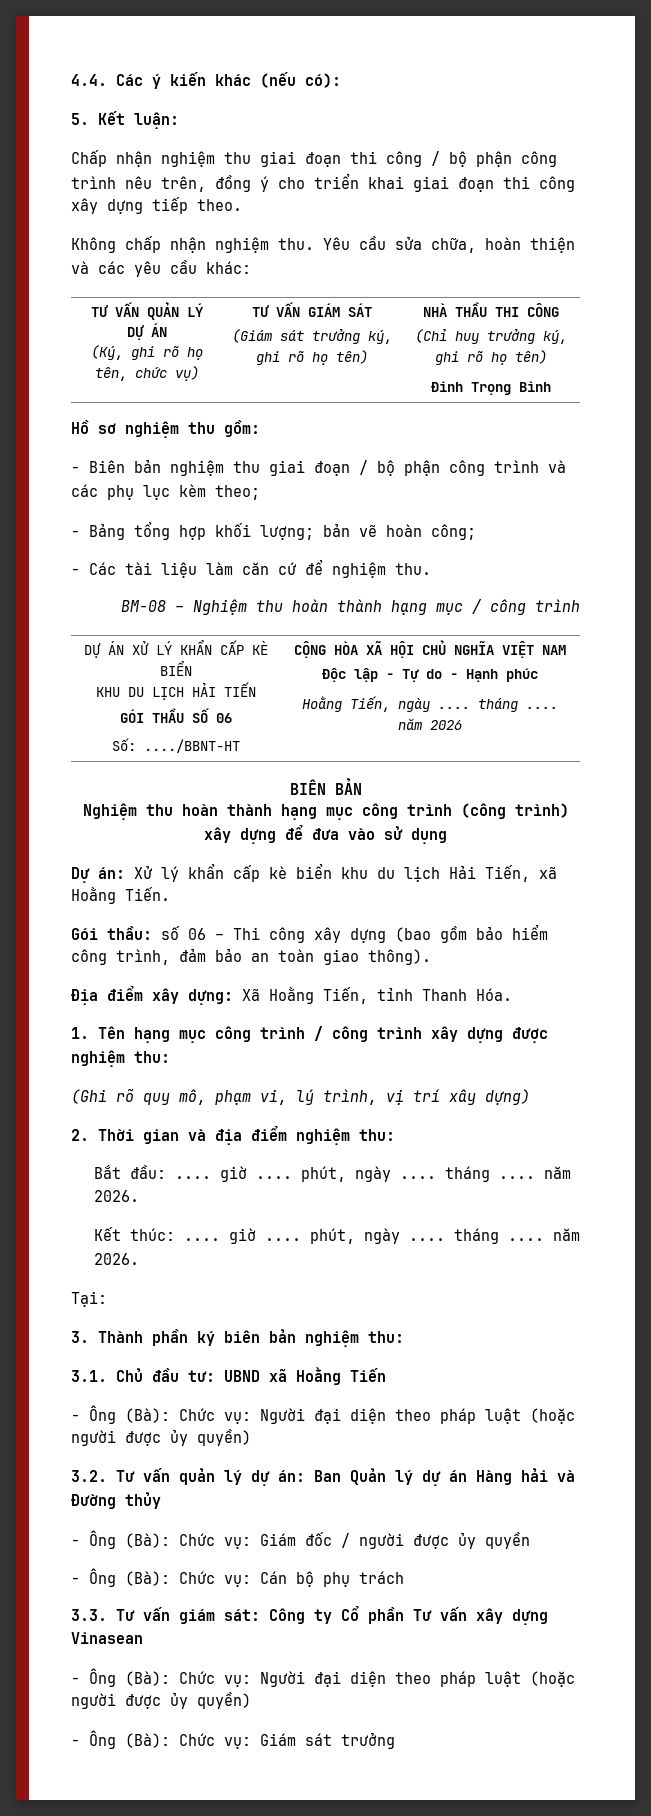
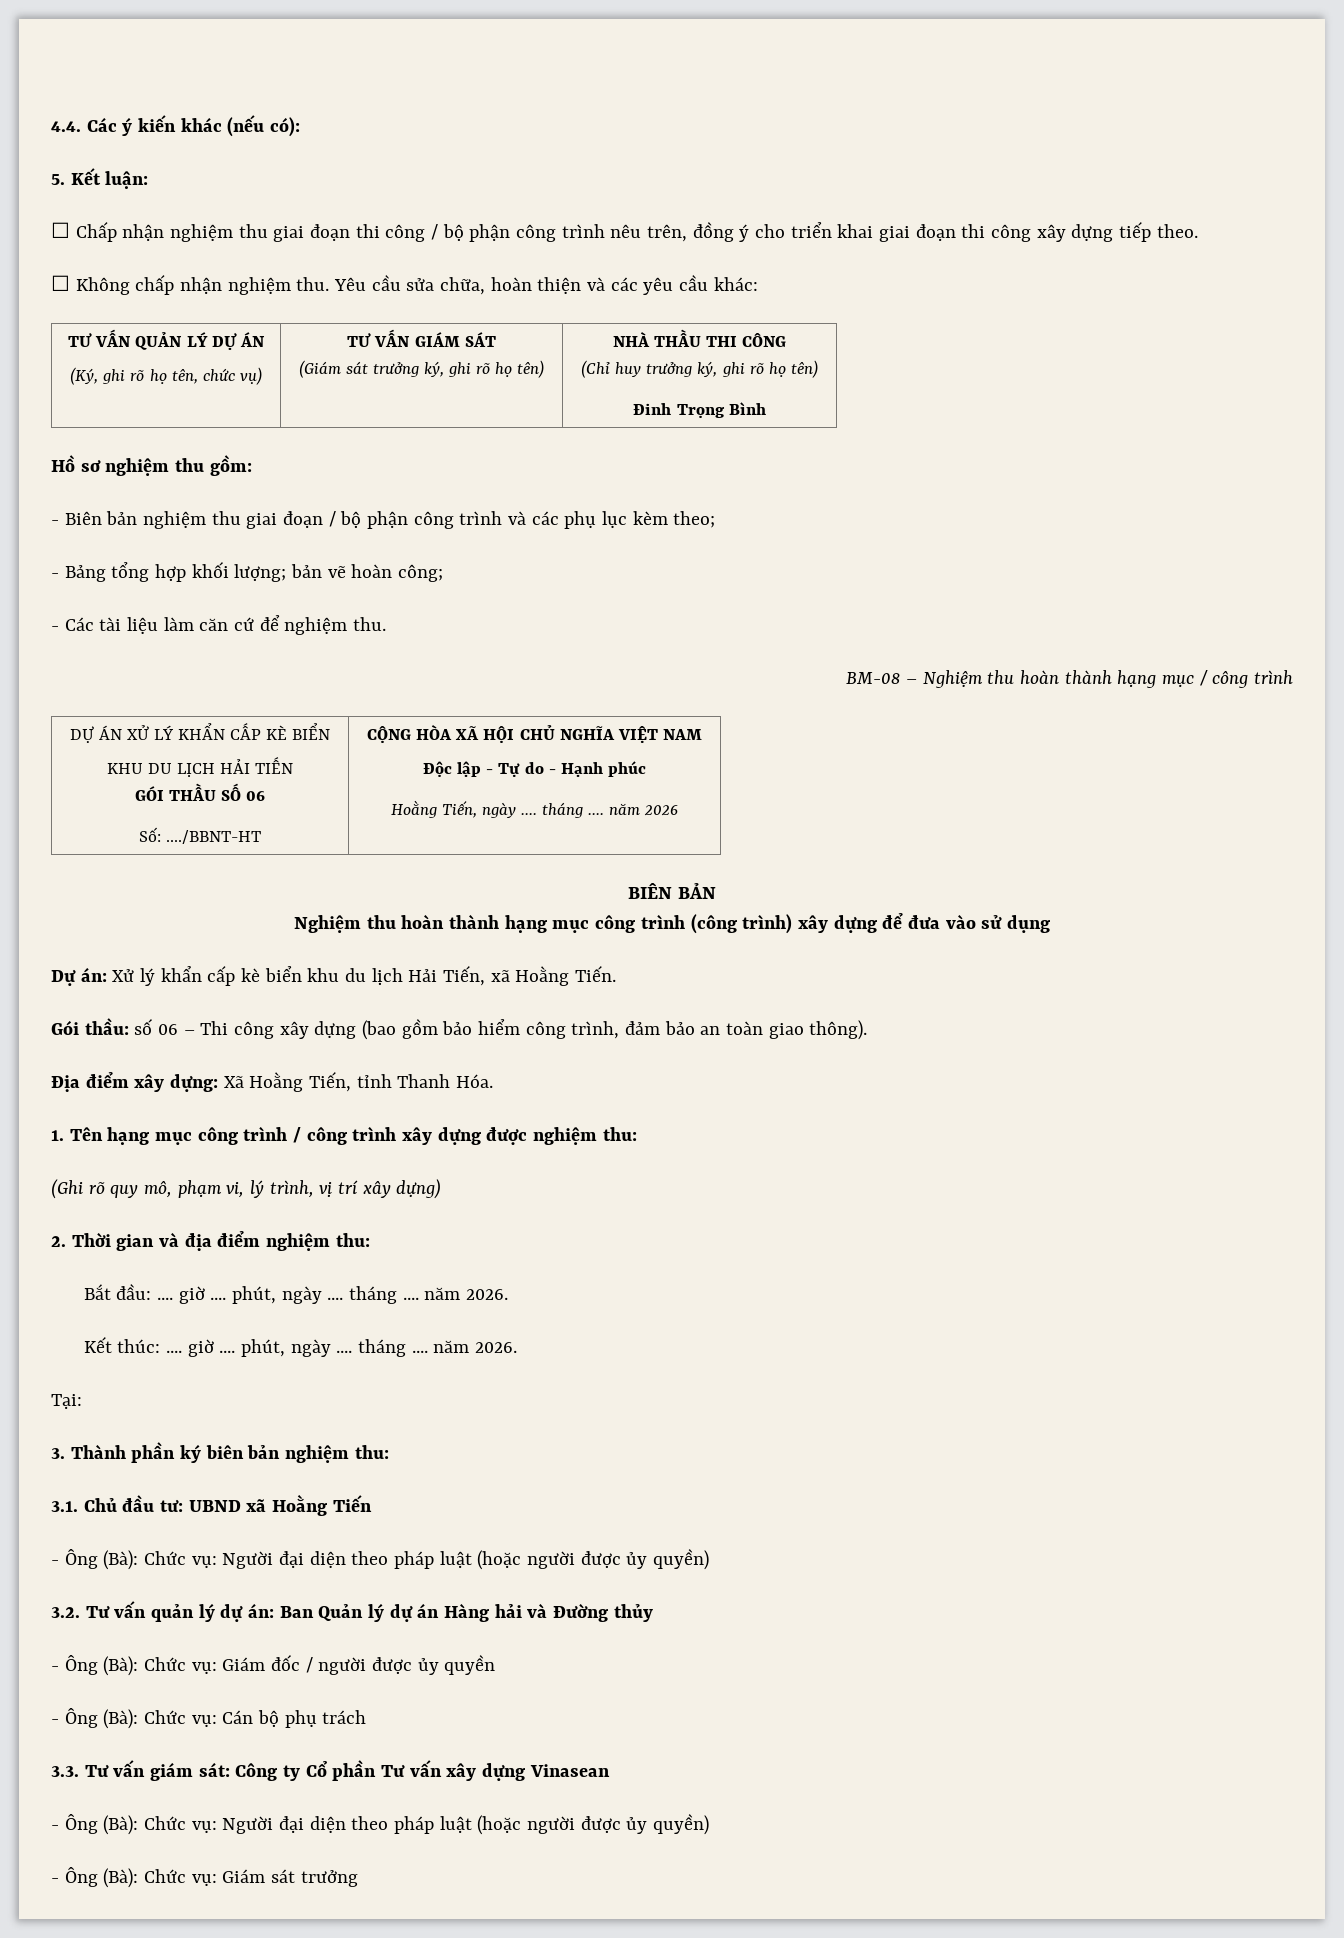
- Chấp nhận nghiệm thu giai đoạn thi công / bộ phận công trình nêu trên, đồng ý cho triển khai giai đoạn thi công xây dựng tiếp theo.
+ ☐ Chấp nhận nghiệm thu giai đoạn thi công / bộ phận công trình nêu trên, đồng ý cho triển khai giai đoạn thi công xây dựng tiếp theo.
- Không chấp nhận nghiệm thu.
+ ☐ Không chấp nhận nghiệm thu.

